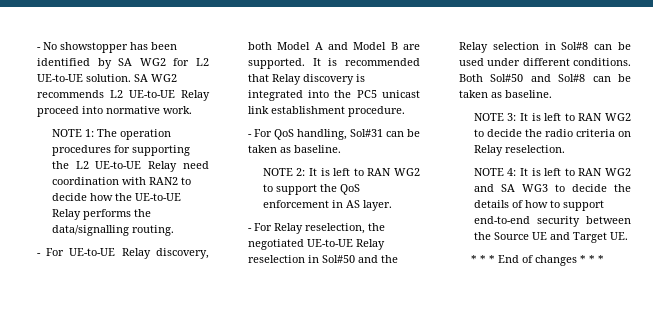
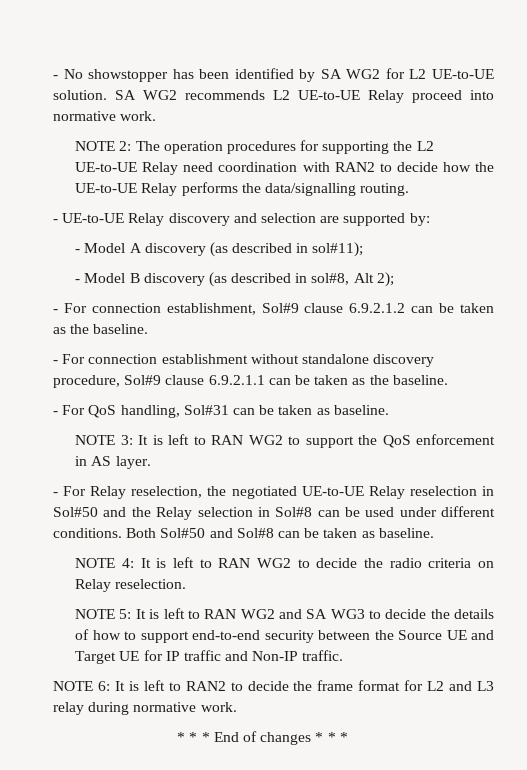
- NOTE 1: The operation procedures for supporting the L2 UE-to-UE Relay need coordination with RAN2 to decide how the UE-to-UE Relay performs the data/signalling routing.
+ NOTE 2: The operation procedures for supporting the L2 UE-to-UE Relay need coordination with RAN2 to decide how the UE-to-UE Relay performs the data/signalling routing.
- - For UE-to-UE Relay discovery, both Model A and Model B are supported. It is recommended that Relay discovery is integrated into the PC5 unicast link establishment procedure.
+ - UE-to-UE Relay discovery and selection are supported by:
+ - Model A discovery (as described in sol#11);
+ - Model B discovery (as described in sol#8, Alt 2);
+ - For connection establishment, Sol#9 clause 6.9.2.1.2 can be taken as the baseline.
+ - For connection establishment without standalone discovery procedure, Sol#9 clause 6.9.2.1.1 can be taken as the baseline.
- NOTE 2: It is left to RAN WG2 to support the QoS enforcement in AS layer.
+ NOTE 3: It is left to RAN WG2 to support the QoS enforcement in AS layer.
- NOTE 3: It is left to RAN WG2 to decide the radio criteria on Relay reselection.
+ NOTE 4: It is left to RAN WG2 to decide the radio criteria on Relay reselection.
- NOTE 4: It is left to RAN WG2 and SA WG3 to decide the details of how to support end-to-end security between the Source UE and Target UE.
+ NOTE 5: It is left to RAN WG2 and SA WG3 to decide the details of how to support end-to-end security between the Source UE and Target UE for IP traffic and Non-IP traffic.
+ NOTE 6: It is left to RAN2 to decide the frame format for L2 and L3 relay during normative work.

